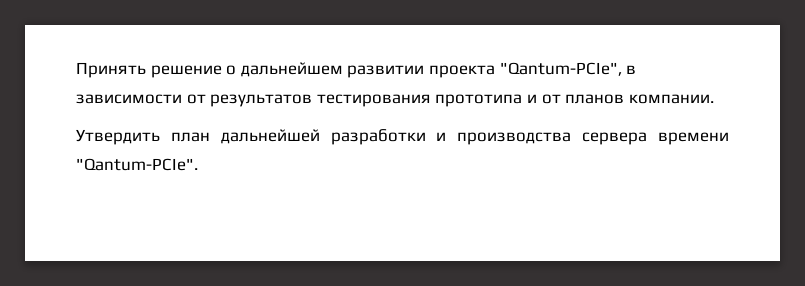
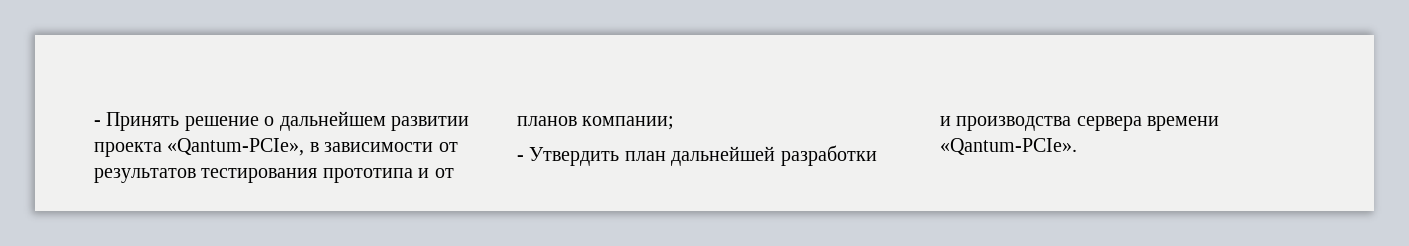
- Принять решение о дальнейшем развитии проекта "Qantum-PCIe", в зависимости от результатов тестирования прототипа и от планов компании.
- Утвердить план дальнейшей разработки и производства сервера времени "Qantum-PCIe".
+ - Принять решение о дальнейшем развитии проекта «Qantum-PCIe», в зависимости от результатов тестирования прототипа и от планов компании;
+ - Утвердить план дальнейшей разработки и производства сервера времени «Qantum-PCIe».

